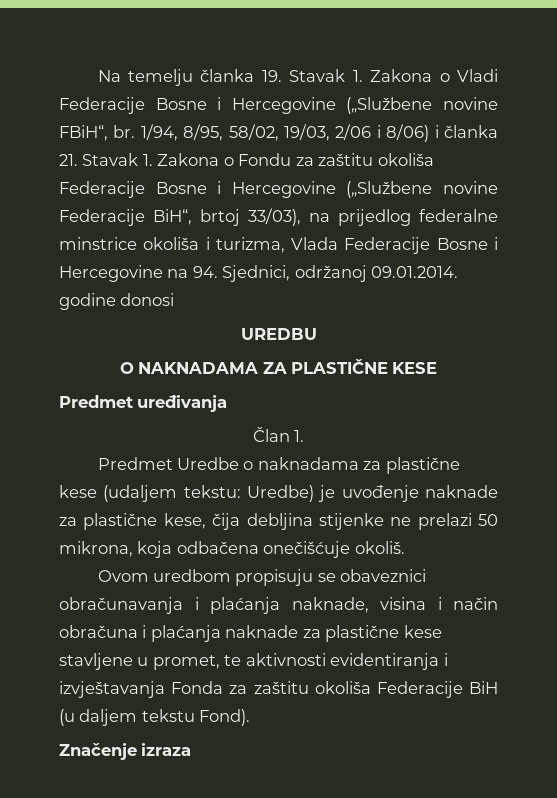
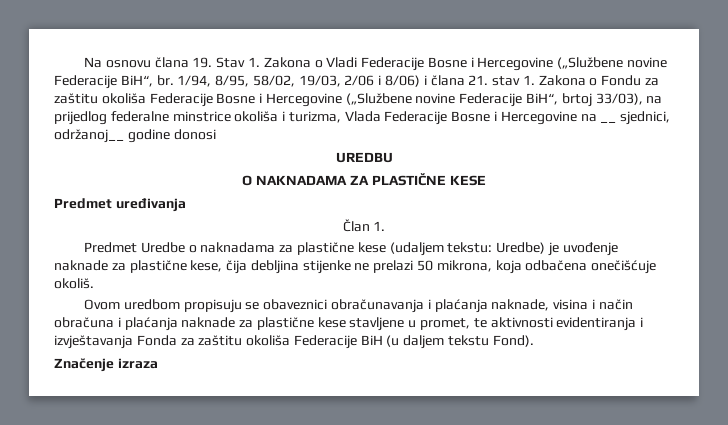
- Na temelju članka 19. Stavak 1. Zakona o Vladi Federacije Bosne i Hercegovine („Službene novine FBiH“, br.
+ Na osnovu člana 19. Stav 1. Zakona o Vladi Federacije Bosne i Hercegovine („Službene novine Federacije BiH“, br.
- 1/94, 8/95, 58/02, 19/03, 2/06 i 8/06) i članka 21. Stavak 1. Zakona o Fondu za zaštitu okoliša Federacije Bosne i Hercegovine („Službene novine Federacije BiH“, brtoj 33/03), na prijedlog federalne minstrice okoliša i turizma, Vlada Federacije Bosne i Hercegovine na 94. Sjednici, održanoj 09.01.2014. godine donosi
+ 1/94, 8/95, 58/02, 19/03, 2/06 i 8/06) i člana 21. stav 1. Zakona o Fondu za zaštitu okoliša Federacije Bosne i Hercegovine („Službene novine Federacije BiH“, brtoj 33/03), na prijedlog federalne minstrice okoliša i turizma, Vlada Federacije Bosne i Hercegovine na __ sjednici, održanoj__ godine donosi

